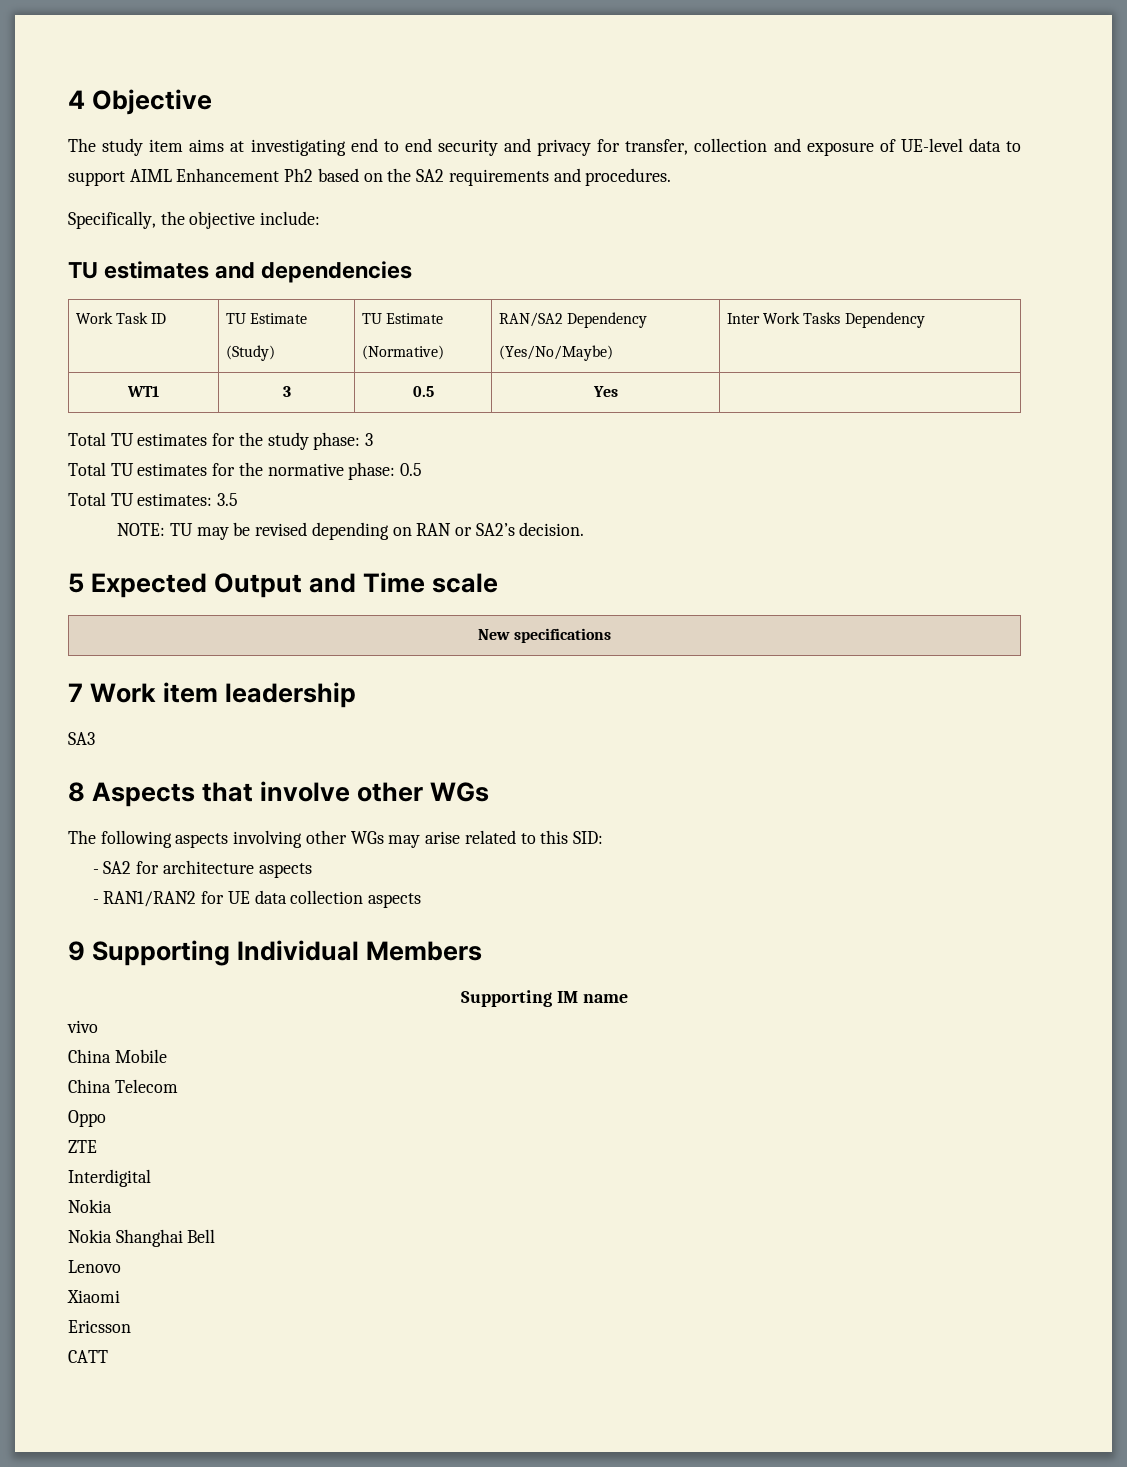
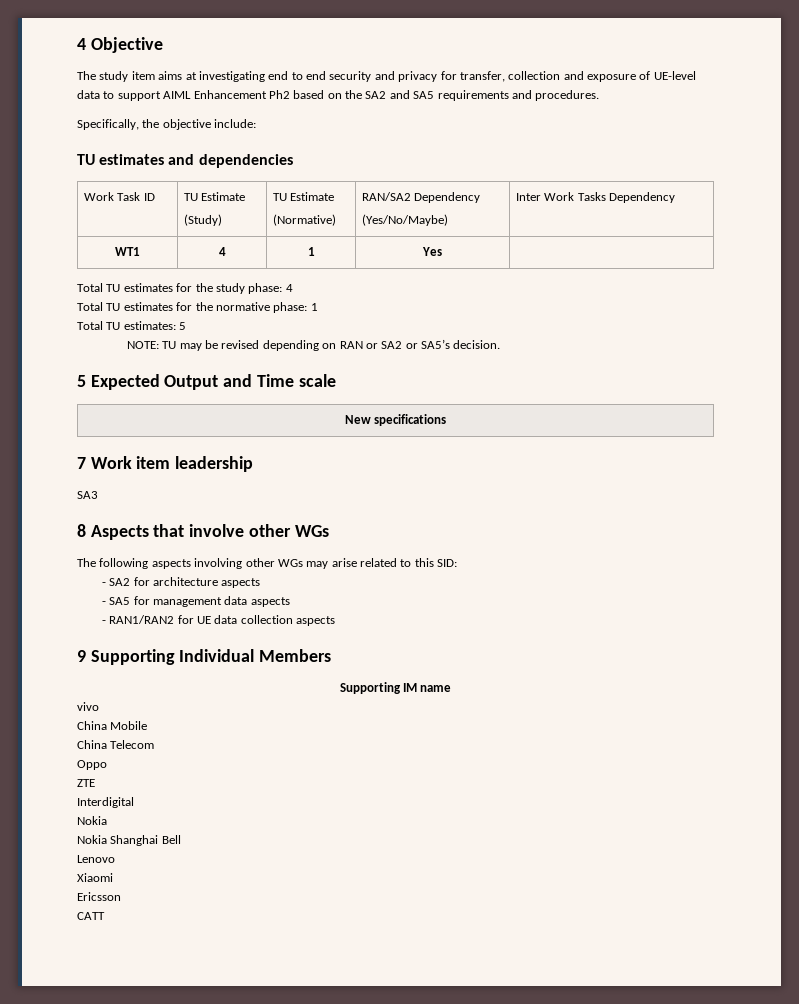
- The study item aims at investigating end to end security and privacy for transfer, collection and exposure of UE-level data to support AIML Enhancement Ph2 based on the SA2 requirements and procedures.
+ The study item aims at investigating end to end security and privacy for transfer, collection and exposure of UE-level data to support AIML Enhancement Ph2 based on the SA2 and SA5 requirements and procedures.
- WT1 | 3 | 0.5 | Yes |
+ WT1 | 4 | 1 | Yes |
- Total TU estimates for the study phase: 3
+ Total TU estimates for the study phase: 4
- Total TU estimates for the normative phase: 0.5
+ Total TU estimates for the normative phase: 1
- Total TU estimates: 3.5
+ Total TU estimates: 5
- NOTE: TU may be revised depending on RAN or SA2’s decision.
+ NOTE: TU may be revised depending on RAN or SA2 or SA5’s decision.
+ - SA5 for management data aspects

